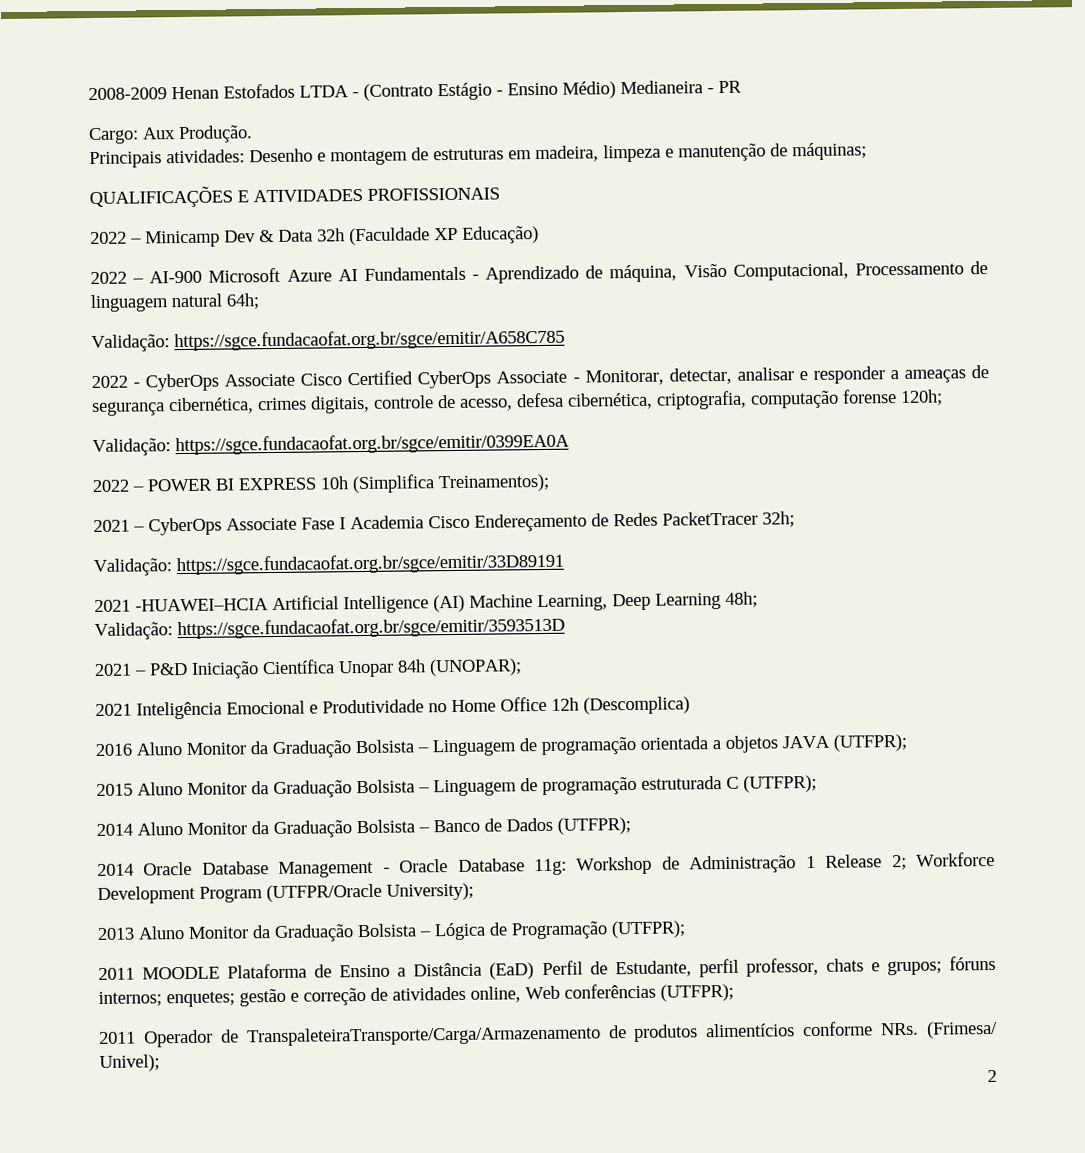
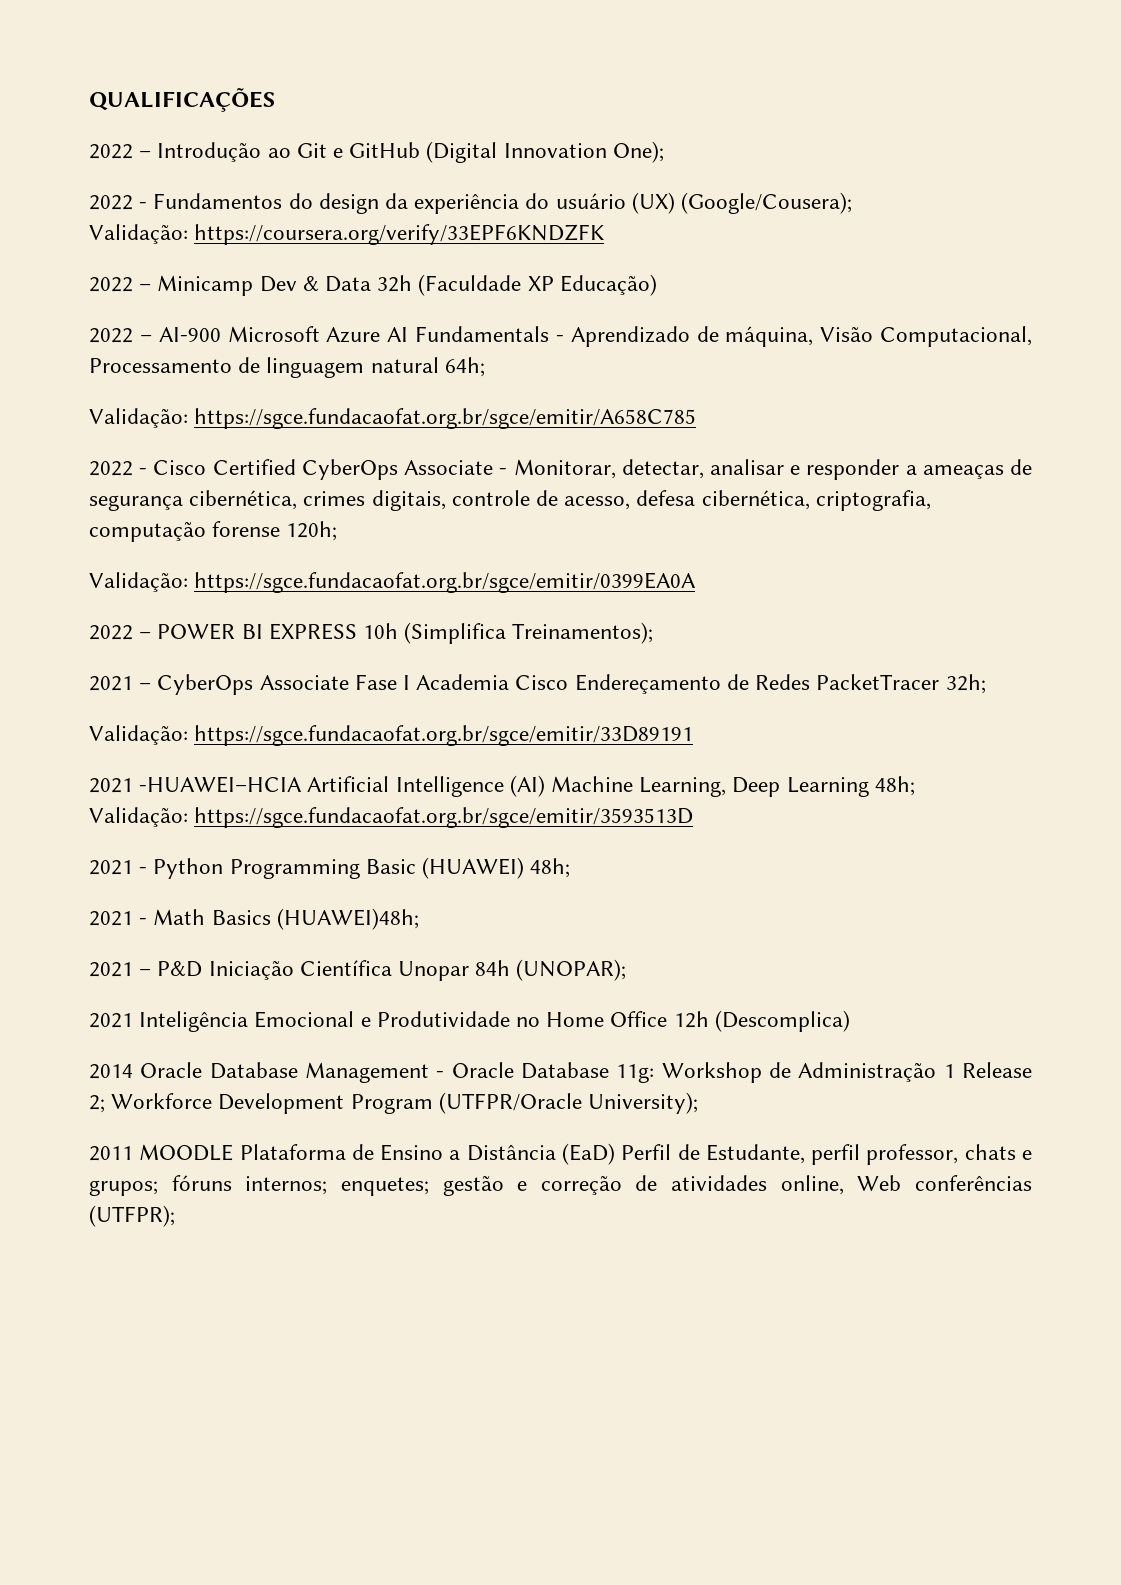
- 2008-2009 Henan Estofados LTDA - (Contrato Estágio - Ensino Médio) Medianeira - PR
- Cargo: Aux Produção.
- Principais atividades: Desenho e montagem de estruturas em madeira, limpeza e manutenção de máquinas;
- QUALIFICAÇÕES E ATIVIDADES PROFISSIONAIS
+ QUALIFICAÇÕES
+ 2022 – Introdução ao Git e GitHub (Digital Innovation One);
+ 2022 - Fundamentos do design da experiência do usuário (UX) (Google/Cousera);
+ Validação: https://coursera.org/verify/33EPF6KNDZFK
- 2022 - CyberOps Associate Cisco Certified CyberOps Associate - Monitorar, detectar, analisar e responder a ameaças de segurança cibernética, crimes digitais, controle de acesso, defesa cibernética, criptografia, computação forense 120h;
+ 2022 - Cisco Certified CyberOps Associate - Monitorar, detectar, analisar e responder a ameaças de segurança cibernética, crimes digitais, controle de acesso, defesa cibernética, criptografia, computação forense 120h;
+ 2021 - Python Programming Basic (HUAWEI) 48h;
+ 2021 - Math Basics (HUAWEI)48h;
- 2016 Aluno Monitor da Graduação Bolsista – Linguagem de programação orientada a objetos JAVA (UTFPR);
- 2015 Aluno Monitor da Graduação Bolsista – Linguagem de programação estruturada C (UTFPR);
- 2014 Aluno Monitor da Graduação Bolsista – Banco de Dados (UTFPR);
- 2013 Aluno Monitor da Graduação Bolsista – Lógica de Programação (UTFPR);
- 2011 Operador de TranspaleteiraTransporte/Carga/Armazenamento de produtos alimentícios conforme NRs. (Frimesa/ Univel);
- 2

